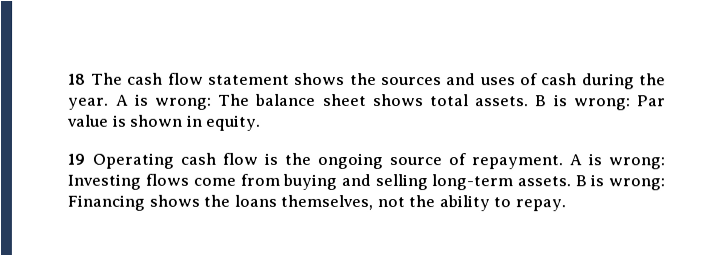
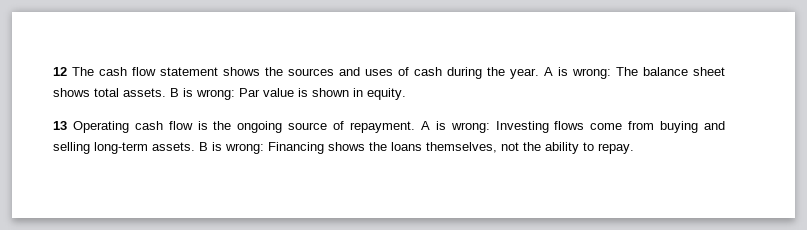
- 18 The cash flow statement shows the sources and uses of cash during the year.
+ 12 The cash flow statement shows the sources and uses of cash during the year.
- 19 Operating cash flow is the ongoing source of repayment.
+ 13 Operating cash flow is the ongoing source of repayment.

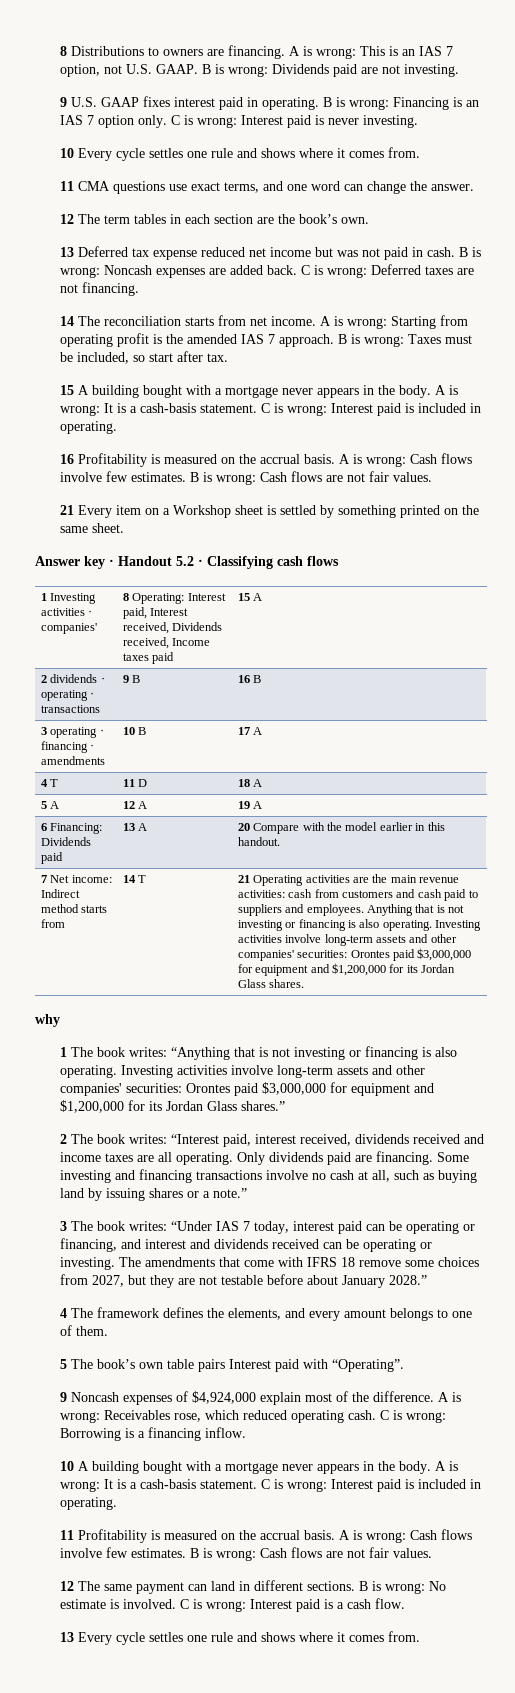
- 12 The cash flow statement shows the sources and uses of cash during the year. A is wrong: The balance sheet shows total assets. B is wrong: Par value is shown in equity.
- 13 Operating cash flow is the ongoing source of repayment. A is wrong: Investing flows come from buying and selling long-term assets. B is wrong: Financing shows the loans themselves, not the ability to repay.
+ 8 Distributions to owners are financing. A is wrong: This is an IAS 7 option, not U.S. GAAP. B is wrong: Dividends paid are not investing.
+ 9 U.S. GAAP fixes interest paid in operating. B is wrong: Financing is an IAS 7 option only. C is wrong: Interest paid is never investing.
+ 10 Every cycle settles one rule and shows where it comes from.
+ 11 CMA questions use exact terms, and one word can change the answer.
+ 12 The term tables in each section are the book’s own.
+ 13 Deferred tax expense reduced net income but was not paid in cash. B is wrong: Noncash expenses are added back. C is wrong: Deferred taxes are not financing.
+ 14 The reconciliation starts from net income. A is wrong: Starting from operating profit is the amended IAS 7 approach. B is wrong: Taxes must be included, so start after tax.
+ 15 A building bought with a mortgage never appears in the body. A is wrong: It is a cash-basis statement. C is wrong: Interest paid is included in operating.
+ 16 Profitability is measured on the accrual basis. A is wrong: Cash flows involve few estimates. B is wrong: Cash flows are not fair values.
+ 21 Every item on a Workshop sheet is settled by something printed on the same sheet.
+ Answer key · Handout 5.2 · Classifying cash flows
+ 1 Investing activities · companies' | 8 Operating: Interest paid, Interest received, Dividends received, Income taxes paid | 15 A
+ 2 dividends · operating · transactions | 9 B | 16 B
+ 3 operating · financing · amendments | 10 B | 17 A
+ 4 T | 11 D | 18 A
+ 5 A | 12 A | 19 A
+ 6 Financing: Dividends paid | 13 A | 20 Compare with the model earlier in this handout.
+ 7 Net income: Indirect method starts from | 14 T | 21 Operating activities are the main revenue activities: cash from customers and cash paid to suppliers and employees. Anything that is not investing or financing is also operating. Investing activities involve long-term assets and other companies' securities: Orontes paid $3,000,000 for equipment and $1,200,000 for its Jordan Glass shares.
+ why
+ 1 The book writes: “Anything that is not investing or financing is also operating. Investing activities involve long-term assets and other companies' securities: Orontes paid $3,000,000 for equipment and $1,200,000 for its Jordan Glass shares.”
+ 2 The book writes: “Interest paid, interest received, dividends received and income taxes are all operating. Only dividends paid are financing. Some investing and financing transactions involve no cash at all, such as buying land by issuing shares or a note.”
+ 3 The book writes: “Under IAS 7 today, interest paid can be operating or financing, and interest and dividends received can be operating or investing. The amendments that come with IFRS 18 remove some choices from 2027, but they are not testable before about January 2028.”
+ 4 The framework defines the elements, and every amount belongs to one of them.
+ 5 The book’s own table pairs Interest paid with “Operating”.
+ 9 Noncash expenses of $4,924,000 explain most of the difference. A is wrong: Receivables rose, which reduced operating cash. C is wrong: Borrowing is a financing inflow.
+ 10 A building bought with a mortgage never appears in the body. A is wrong: It is a cash-basis statement. C is wrong: Interest paid is included in operating.
+ 11 Profitability is measured on the accrual basis. A is wrong: Cash flows involve few estimates. B is wrong: Cash flows are not fair values.
+ 12 The same payment can land in different sections. B is wrong: No estimate is involved. C is wrong: Interest paid is a cash flow.
+ 13 Every cycle settles one rule and shows where it comes from.

